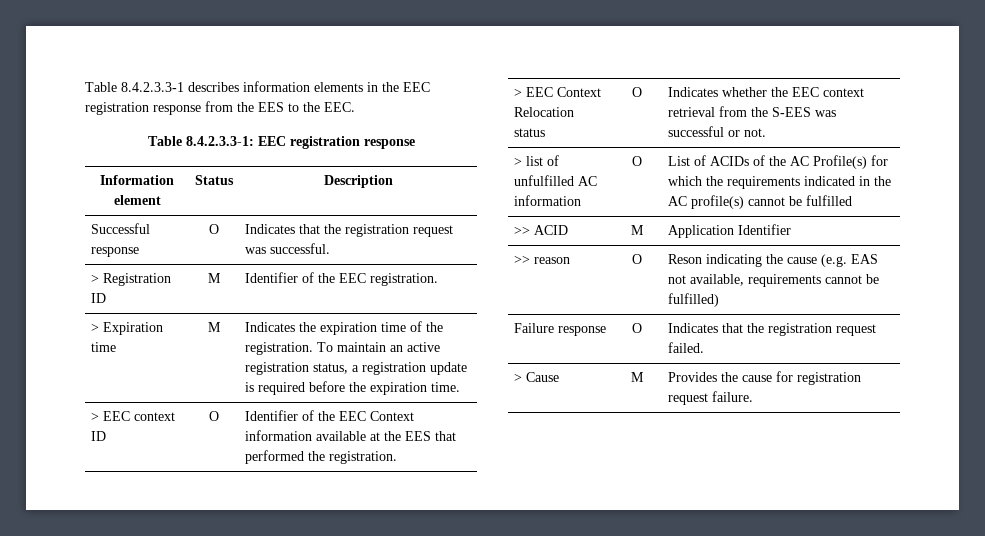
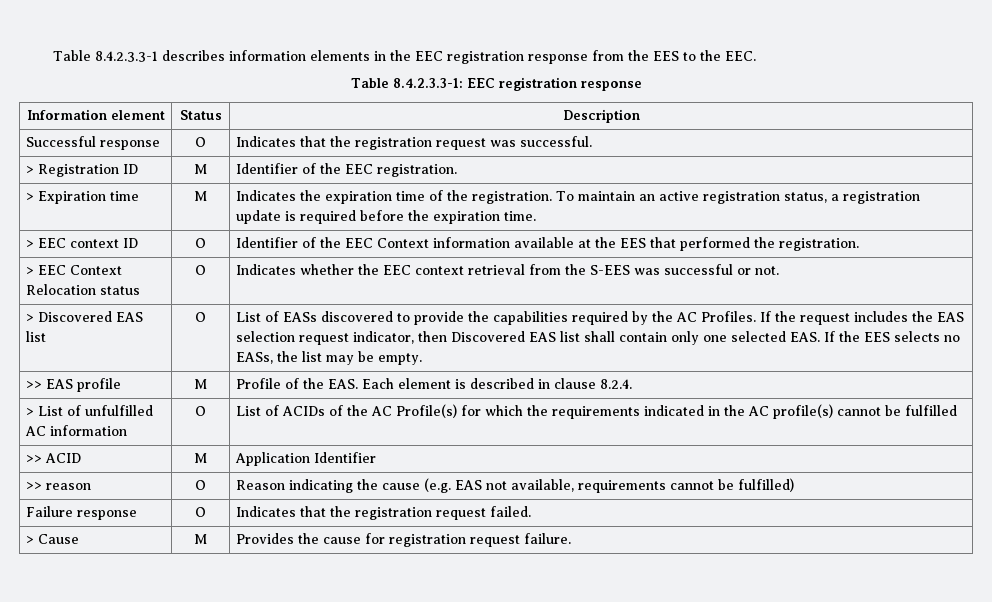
- > list of unfulfilled AC information | O | List of ACIDs of the AC Profile(s) for which the requirements indicated in the AC profile(s) cannot be fulfilled
+ > Discovered EAS list | O | List of EASs discovered to provide the capabilities required by the AC Profiles. If the request includes the EAS selection request indicator, then Discovered EAS list shall contain only one selected EAS. If the EES selects no EASs, the list may be empty.
+ >> EAS profile | M | Profile of the EAS. Each element is described in clause 8.2.4.
+ > List of unfulfilled AC information | O | List of ACIDs of the AC Profile(s) for which the requirements indicated in the AC profile(s) cannot be fulfilled
- >> reason | O | Reson indicating the cause (e.g. EAS not available, requirements cannot be fulfilled)
+ >> reason | O | Reason indicating the cause (e.g. EAS not available, requirements cannot be fulfilled)

